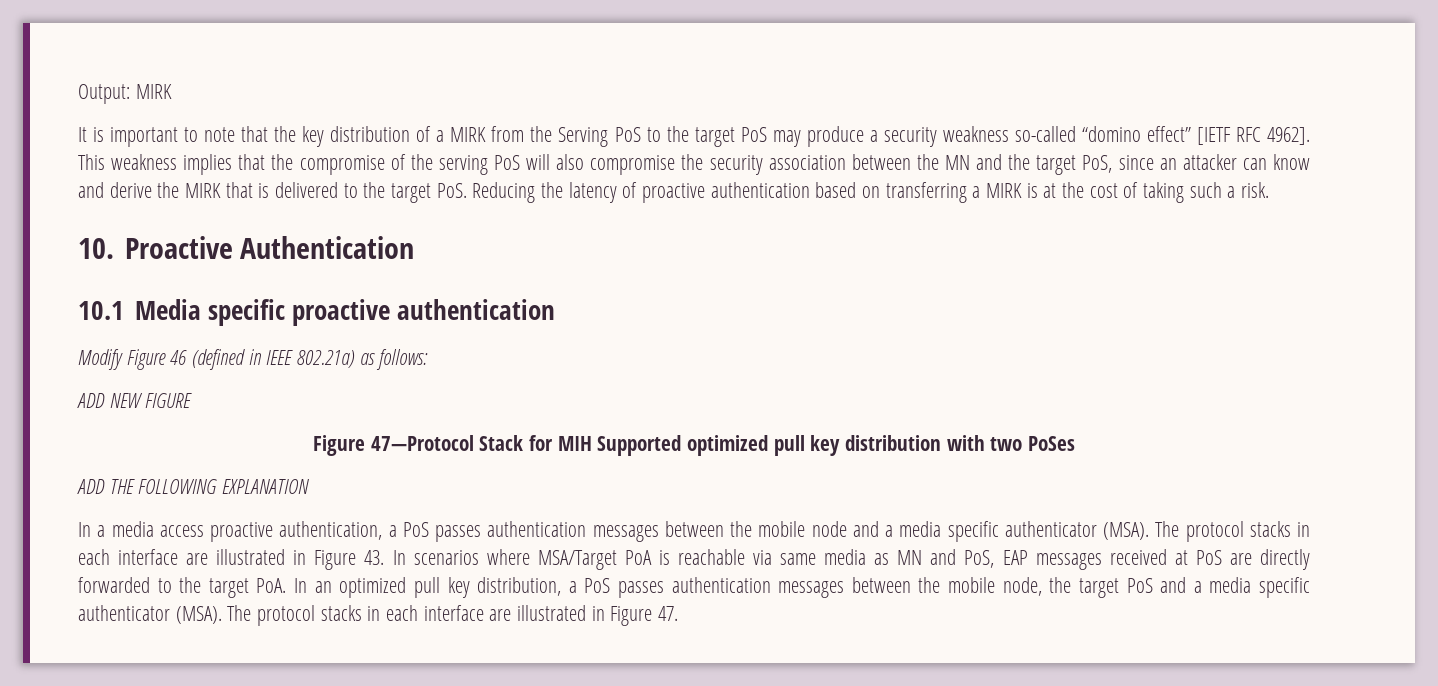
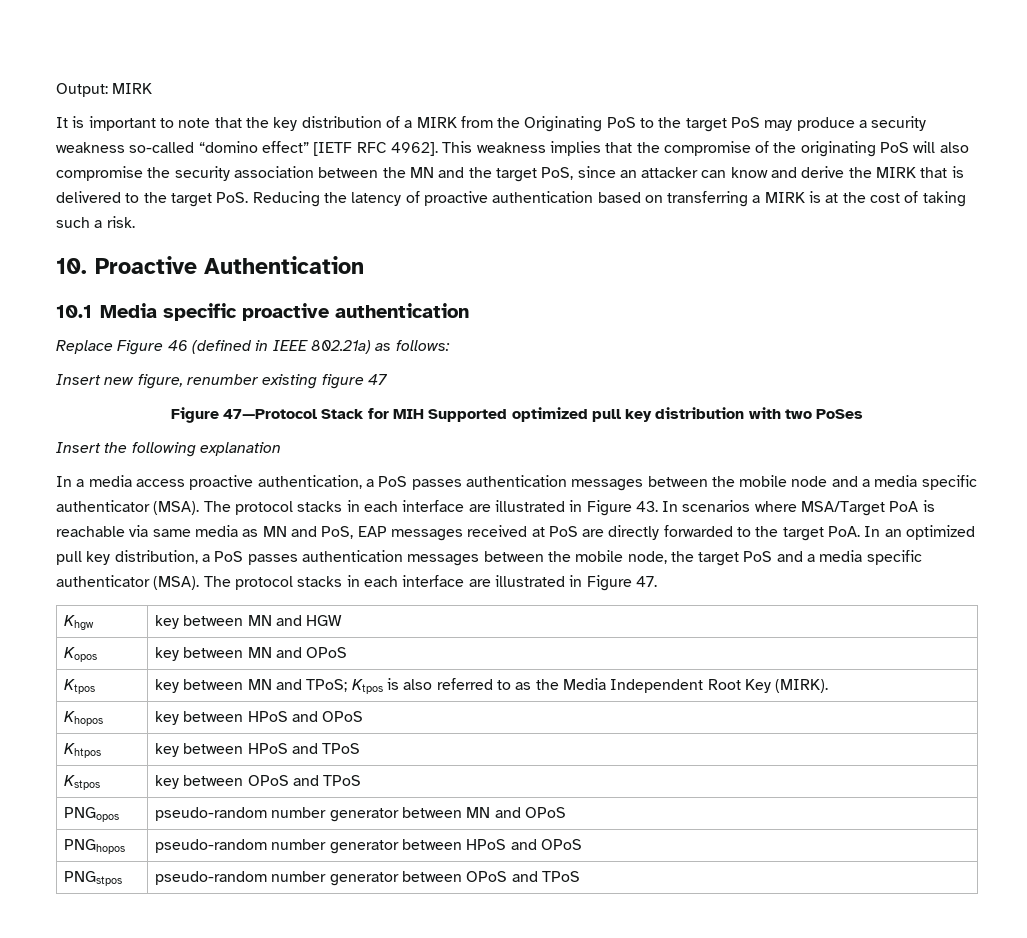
- It is important to note that the key distribution of a MIRK from the Serving PoS to the target PoS may produce a security weakness so-called “domino effect” [IETF RFC 4962].
+ It is important to note that the key distribution of a MIRK from the Originating PoS to the target PoS may produce a security weakness so-called “domino effect” [IETF RFC 4962].
- This weakness implies that the compromise of the serving PoS will also compromise the security association between the MN and the target PoS, since an attacker can know and derive the MIRK that is delivered to the target PoS. Reducing the latency of proactive authentication based on transferring a MIRK is at the cost of taking such a risk.
+ This weakness implies that the compromise of the originating PoS will also compromise the security association between the MN and the target PoS, since an attacker can know and derive the MIRK that is delivered to the target PoS. Reducing the latency of proactive authentication based on transferring a MIRK is at the cost of taking such a risk.
- Modify Figure 46 (defined in IEEE 802.21a) as follows:
+ Replace Figure 46 (defined in IEEE 802.21a) as follows:
- ADD NEW FIGURE
+ Insert new figure, renumber existing figure 47
- ADD THE FOLLOWING EXPLANATION
+ Insert the following explanation
+ Khgw | key between MN and HGW
+ Kopos | key between MN and OPoS
+ Ktpos | key between MN and TPoS; Ktpos is also referred to as the Media Independent Root Key (MIRK).
+ Khopos | key between HPoS and OPoS
+ Khtpos | key between HPoS and TPoS
+ Kstpos | key between OPoS and TPoS
+ PNGopos | pseudo-random number generator between MN and OPoS
+ PNGhopos | pseudo-random number generator between HPoS and OPoS
+ PNGstpos | pseudo-random number generator between OPoS and TPoS

